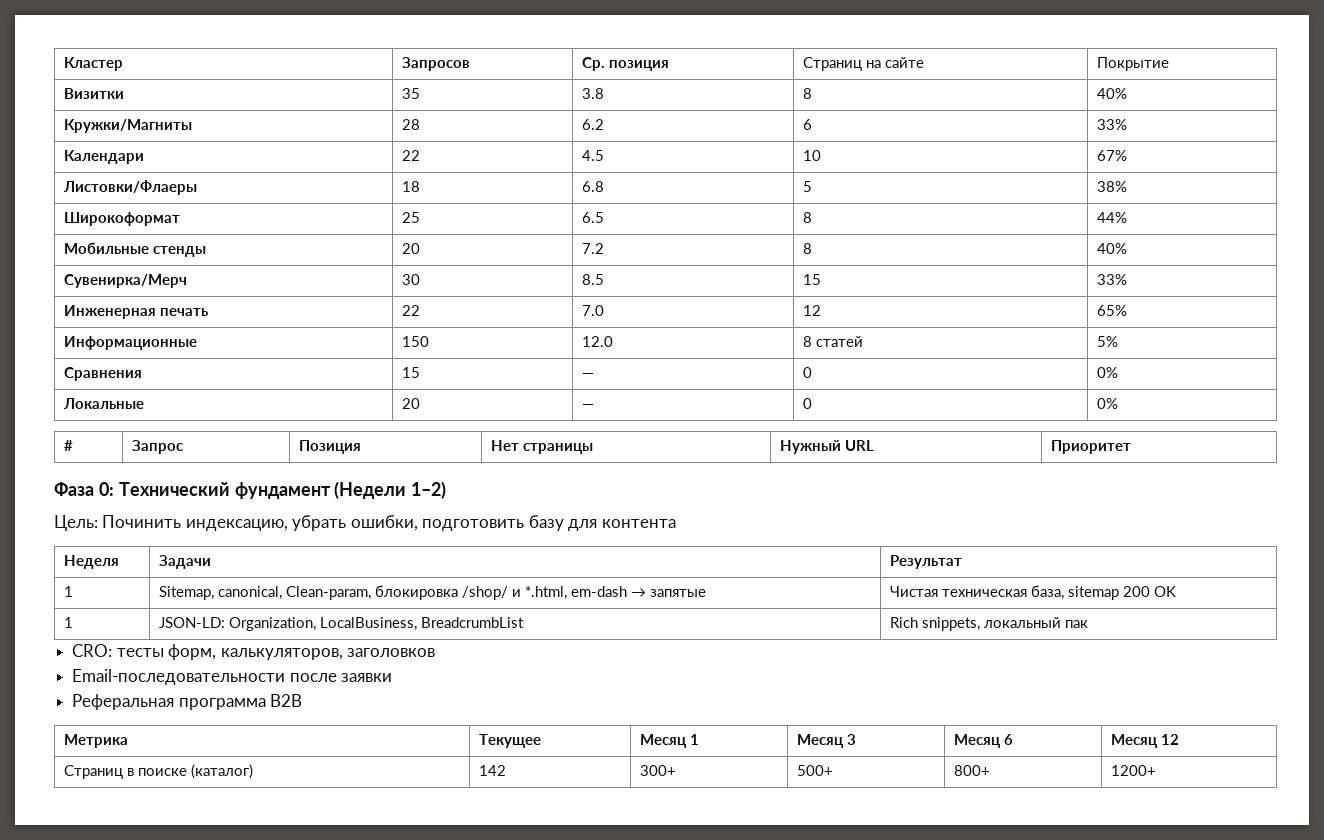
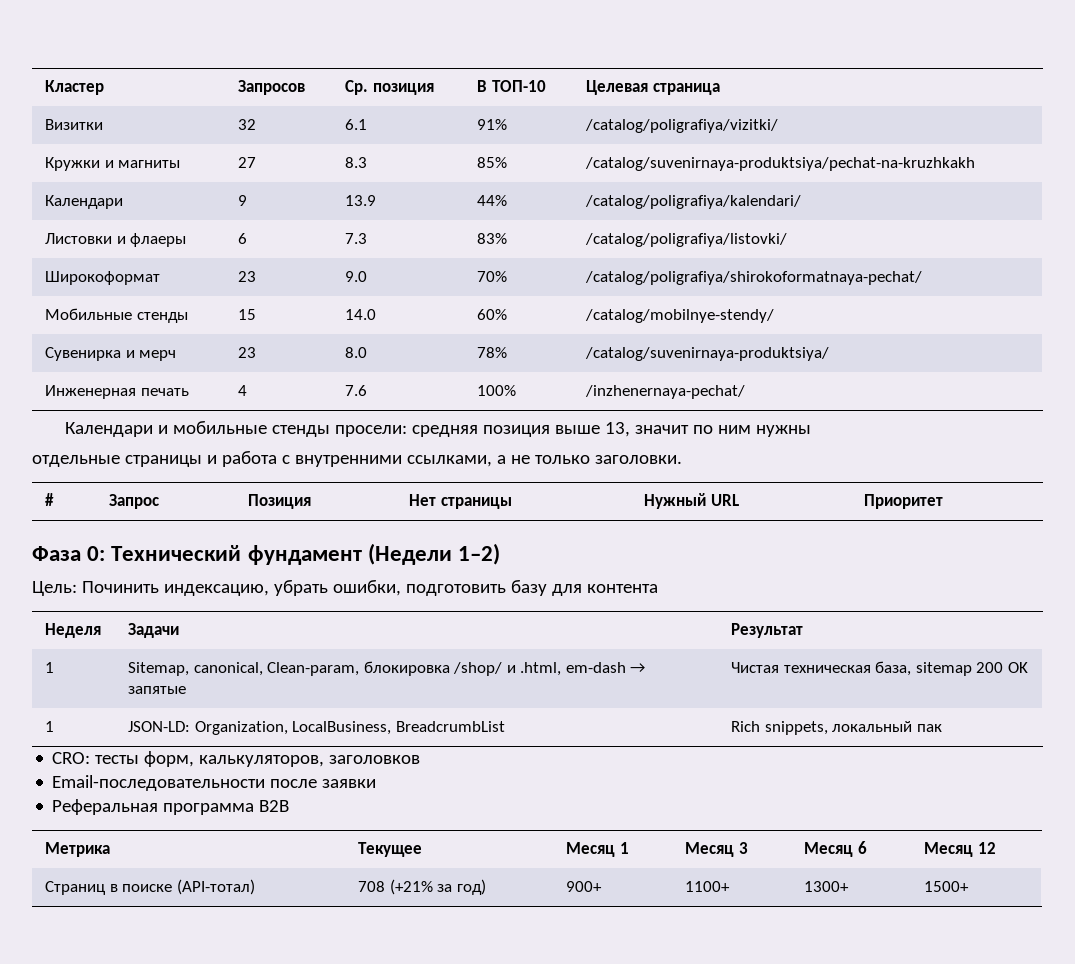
- Кластер | Запросов | Ср. позиция | Страниц на сайте | Покрытие
- Визитки | 35 | 3.8 | 8 | 40%
- Кружки/Магниты | 28 | 6.2 | 6 | 33%
- Календари | 22 | 4.5 | 10 | 67%
- Листовки/Флаеры | 18 | 6.8 | 5 | 38%
- Широкоформат | 25 | 6.5 | 8 | 44%
- Мобильные стенды | 20 | 7.2 | 8 | 40%
- Сувенирка/Мерч | 30 | 8.5 | 15 | 33%
- Инженерная печать | 22 | 7.0 | 12 | 65%
- Информационные | 150 | 12.0 | 8 статей | 5%
- Сравнения | 15 | — | 0 | 0%
- Локальные | 20 | — | 0 | 0%
+ Кластер | Запросов | Ср. позиция | В ТОП-10 | Целевая страница
+ Визитки | 32 | 6.1 | 91% | /catalog/poligrafiya/vizitki/
+ Кружки и магниты | 27 | 8.3 | 85% | /catalog/suvenirnaya-produktsiya/pechat-na-kruzhkakh
+ Календари | 9 | 13.9 | 44% | /catalog/poligrafiya/kalendari/
+ Листовки и флаеры | 6 | 7.3 | 83% | /catalog/poligrafiya/listovki/
+ Широкоформат | 23 | 9.0 | 70% | /catalog/poligrafiya/shirokoformatnaya-pechat/
+ Мобильные стенды | 15 | 14.0 | 60% | /catalog/mobilnye-stendy/
+ Сувенирка и мерч | 23 | 8.0 | 78% | /catalog/suvenirnaya-produktsiya/
+ Инженерная печать | 4 | 7.6 | 100% | /inzhenernaya-pechat/
+ Календари и мобильные стенды просели: средняя позиция выше 13, значит по ним нужны
+ отдельные страницы и работа с внутренними ссылками, а не только заголовки.
- 1 | Sitemap, canonical, Clean-param, блокировка /shop/ и *.html, em-dash → запятые | Чистая техническая база, sitemap 200 OK
+ 1 | Sitemap, canonical, Clean-param, блокировка /shop/ и .html, em-dash → запятые | Чистая техническая база, sitemap 200 OK
- Страниц в поиске (каталог) | 142 | 300+ | 500+ | 800+ | 1200+
+ Страниц в поиске (API-тотал) | 708 (+21% за год) | 900+ | 1100+ | 1300+ | 1500+

